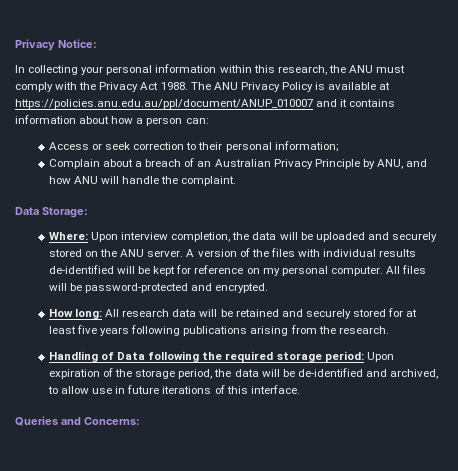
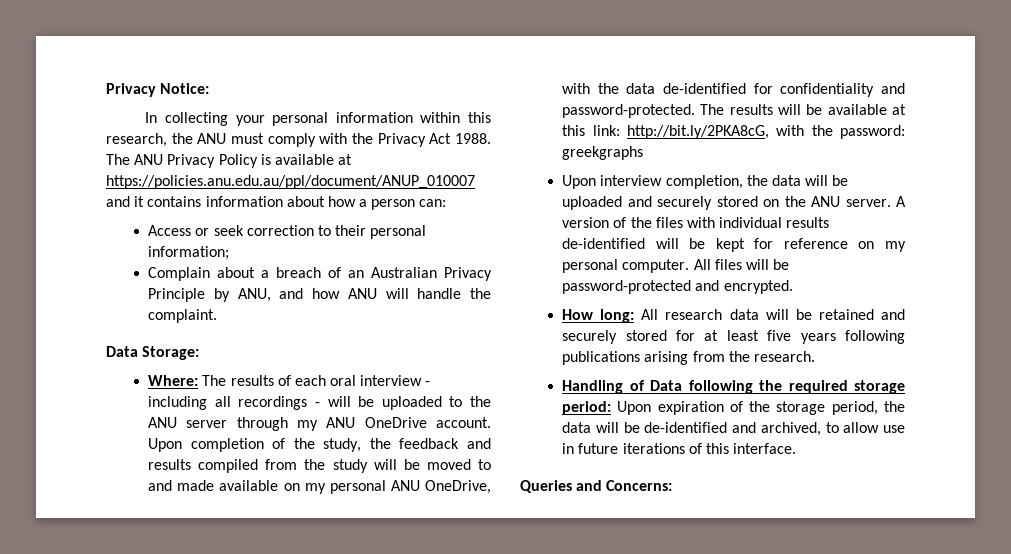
- Where: Upon interview completion, the data will be uploaded and securely stored on the ANU server.
+ Where: The results of each oral interview - including all recordings - will be uploaded to the ANU server through my ANU OneDrive account. Upon completion of the study, the feedback and results compiled from the study will be moved to and made available on my personal ANU OneDrive, with the data de-identified for confidentiality and password-protected. The results will be available at this link: http://bit.ly/2PKA8cG, with the password: greekgraphs
+ Upon interview completion, the data will be uploaded and securely stored on the ANU server.

